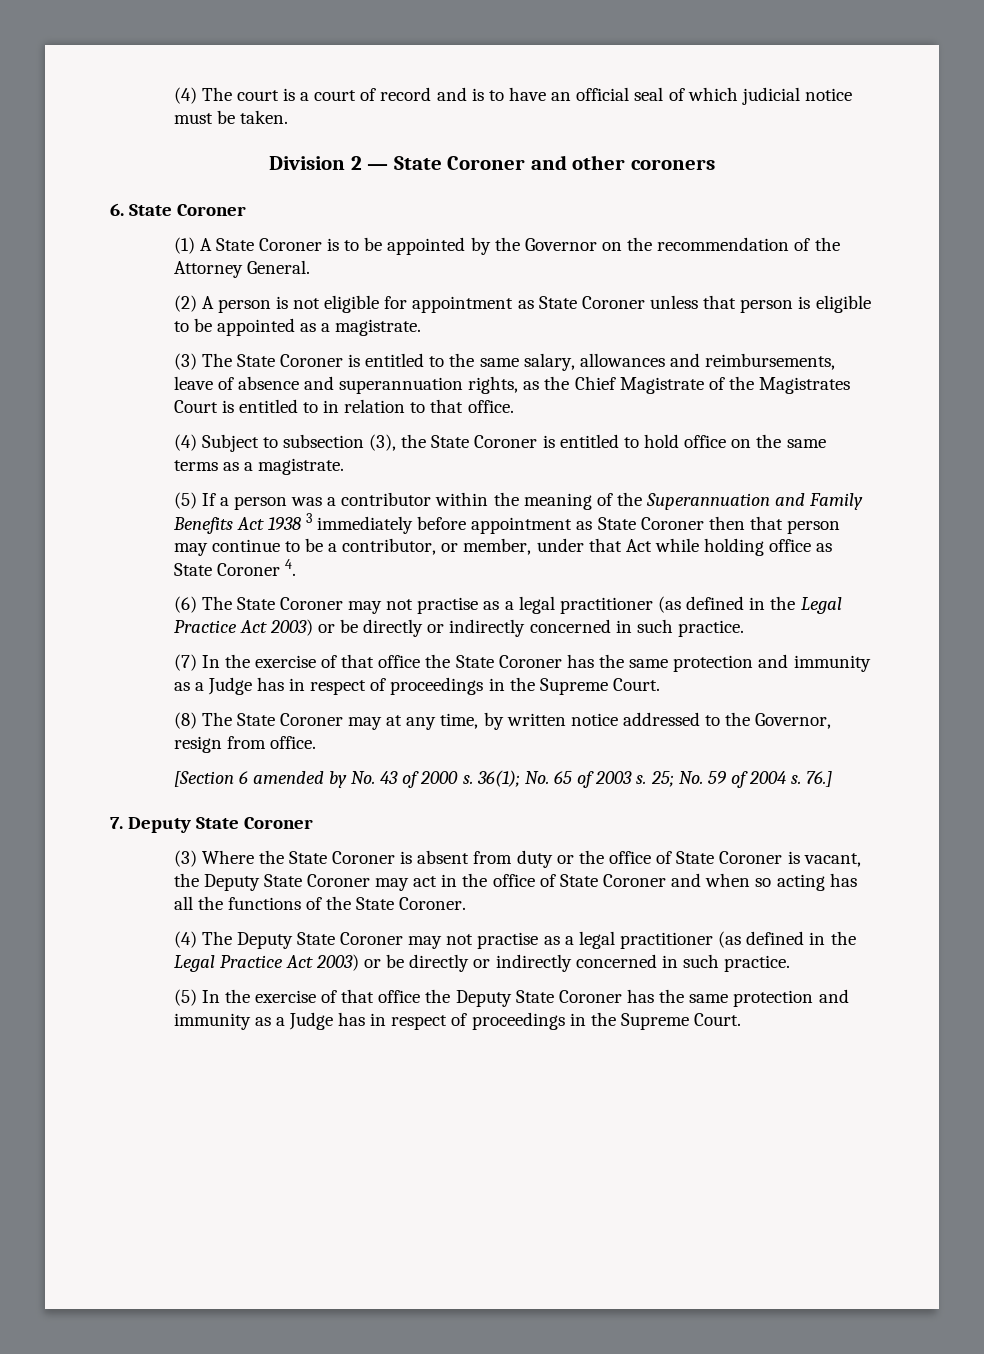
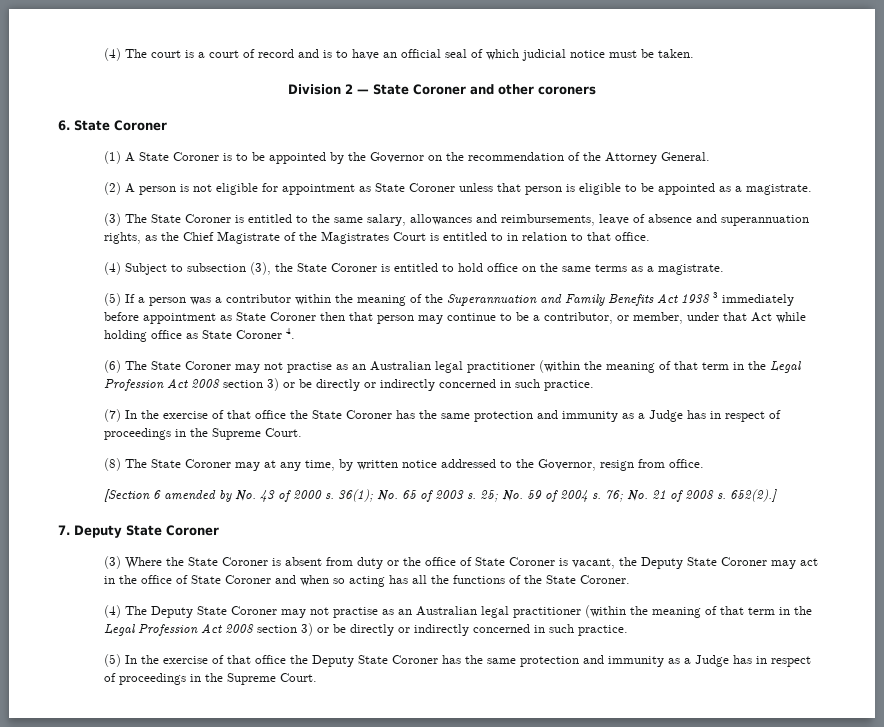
- (6) The State Coroner may not practise as a legal practitioner (as defined in the Legal Practice Act 2003) or be directly or indirectly concerned in such practice.
+ (6) The State Coroner may not practise as an Australian legal practitioner (within the meaning of that term in the Legal Profession Act 2008 section 3) or be directly or indirectly concerned in such practice.
- 76.]
+ 76; No. 21 of 2008 s. 652(2).]
- (4) The Deputy State Coroner may not practise as a legal practitioner (as defined in the Legal Practice Act 2003) or be directly or indirectly concerned in such practice.
+ (4) The Deputy State Coroner may not practise as an Australian legal practitioner (within the meaning of that term in the Legal Profession Act 2008 section 3) or be directly or indirectly concerned in such practice.

